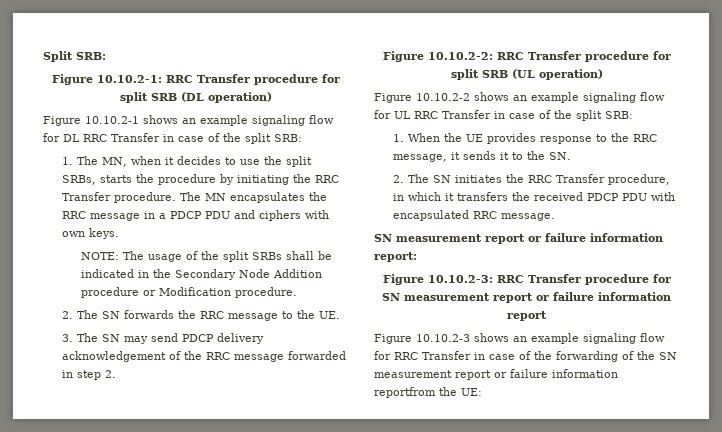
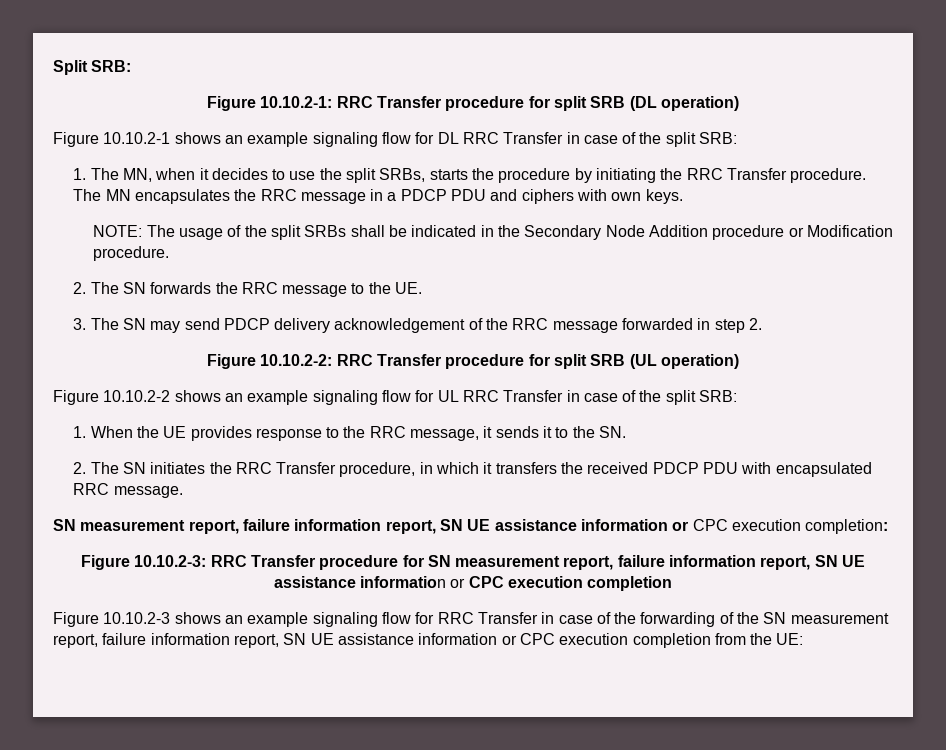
- SN measurement report or failure information report:
+ SN measurement report, failure information report, SN UE assistance information or CPC execution completion:
- Figure 10.10.2-3: RRC Transfer procedure for SN measurement report or failure information report
+ Figure 10.10.2-3: RRC Transfer procedure for SN measurement report, failure information report, SN UE assistance information or CPC execution completion
- Figure 10.10.2-3 shows an example signaling flow for RRC Transfer in case of the forwarding of the SN measurement report or failure information reportfrom the UE:
+ Figure 10.10.2-3 shows an example signaling flow for RRC Transfer in case of the forwarding of the SN measurement report, failure information report, SN UE assistance information or CPC execution completion from the UE:

